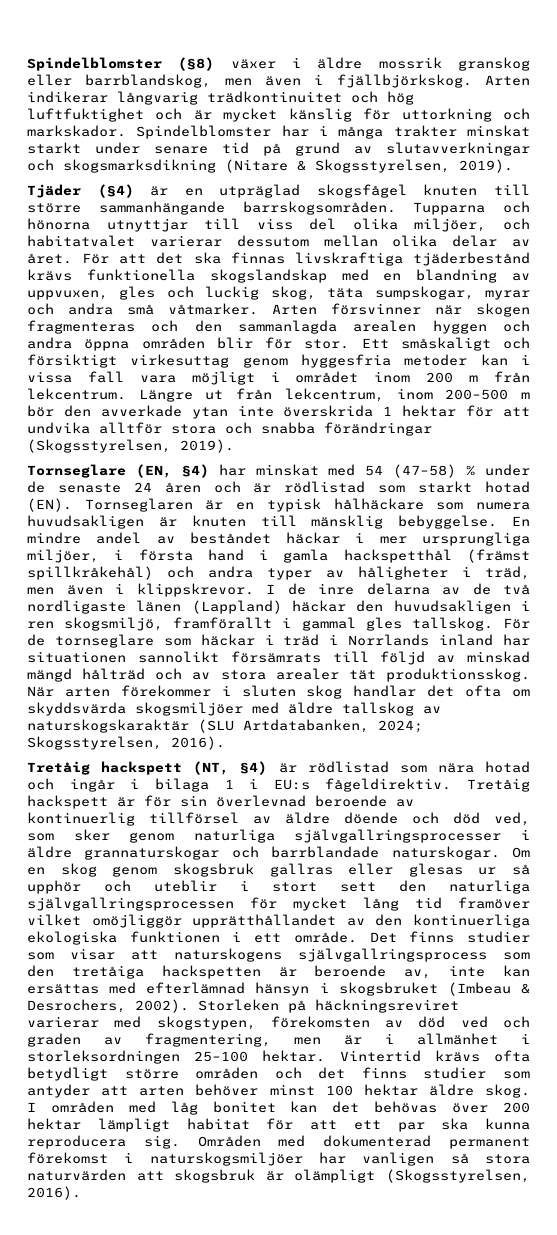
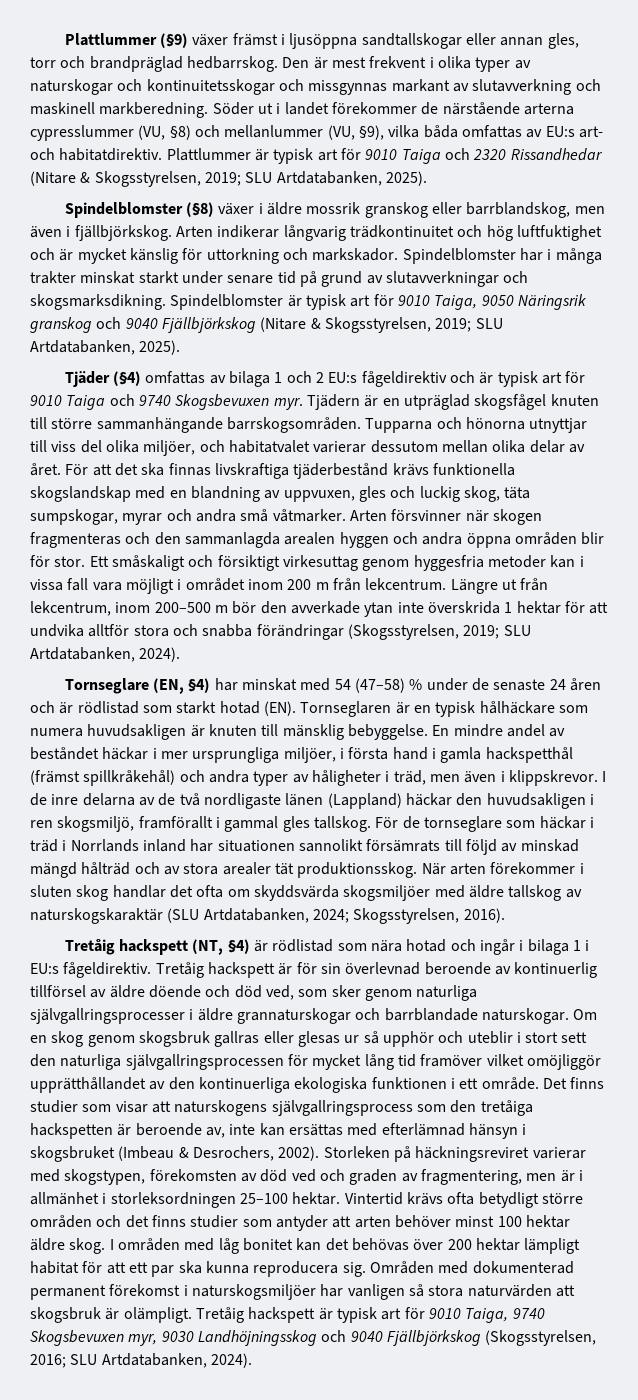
+ Plattlummer (§9) växer främst i ljusöppna sandtallskogar eller annan gles, torr och brandpräglad hedbarrskog. Den är mest frekvent i olika typer av naturskogar och kontinuitetsskogar och missgynnas markant av slutavverkning och maskinell markberedning. Söder ut i landet förekommer de närstående arterna cypresslummer (VU, §8) och mellanlummer (VU, §9), vilka båda omfattas av EU:s art- och habitatdirektiv. Plattlummer är typisk art för 9010 Taiga och 2320 Rissandhedar (Nitare & Skogsstyrelsen, 2019; SLU Artdatabanken, 2025).
- Spindelblomster har i många trakter minskat starkt under senare tid på grund av slutavverkningar och skogsmarksdikning (Nitare & Skogsstyrelsen, 2019).
- Tjäder (§4) är en utpräglad skogsfågel knuten till större sammanhängande barrskogsområden.
+ Spindelblomster har i många trakter minskat starkt under senare tid på grund av slutavverkningar och skogsmarksdikning. Spindelblomster är typisk art för 9010 Taiga, 9050 Näringsrik granskog och 9040 Fjällbjörkskog (Nitare & Skogsstyrelsen, 2019; SLU Artdatabanken, 2025).
+ Tjäder (§4) omfattas av bilaga 1 och 2 EU:s fågeldirektiv och är typisk art för 9010 Taiga och 9740 Skogsbevuxen myr. Tjädern är en utpräglad skogsfågel knuten till större sammanhängande barrskogsområden.
- Längre ut från lekcentrum, inom 200–500 m bör den avverkade ytan inte överskrida 1 hektar för att undvika alltför stora och snabba förändringar (Skogsstyrelsen, 2019).
+ Längre ut från lekcentrum, inom 200–500 m bör den avverkade ytan inte överskrida 1 hektar för att undvika alltför stora och snabba förändringar (Skogsstyrelsen, 2019; SLU Artdatabanken, 2024).
- Områden med dokumenterad permanent förekomst i naturskogsmiljöer har vanligen så stora naturvärden att skogsbruk är olämpligt (Skogsstyrelsen, 2016).
+ Områden med dokumenterad permanent förekomst i naturskogsmiljöer har vanligen så stora naturvärden att skogsbruk är olämpligt. Tretåig hackspett är typisk art för 9010 Taiga, 9740 Skogsbevuxen myr, 9030 Landhöjningsskog och 9040 Fjällbjörkskog (Skogsstyrelsen, 2016; SLU Artdatabanken, 2024).

